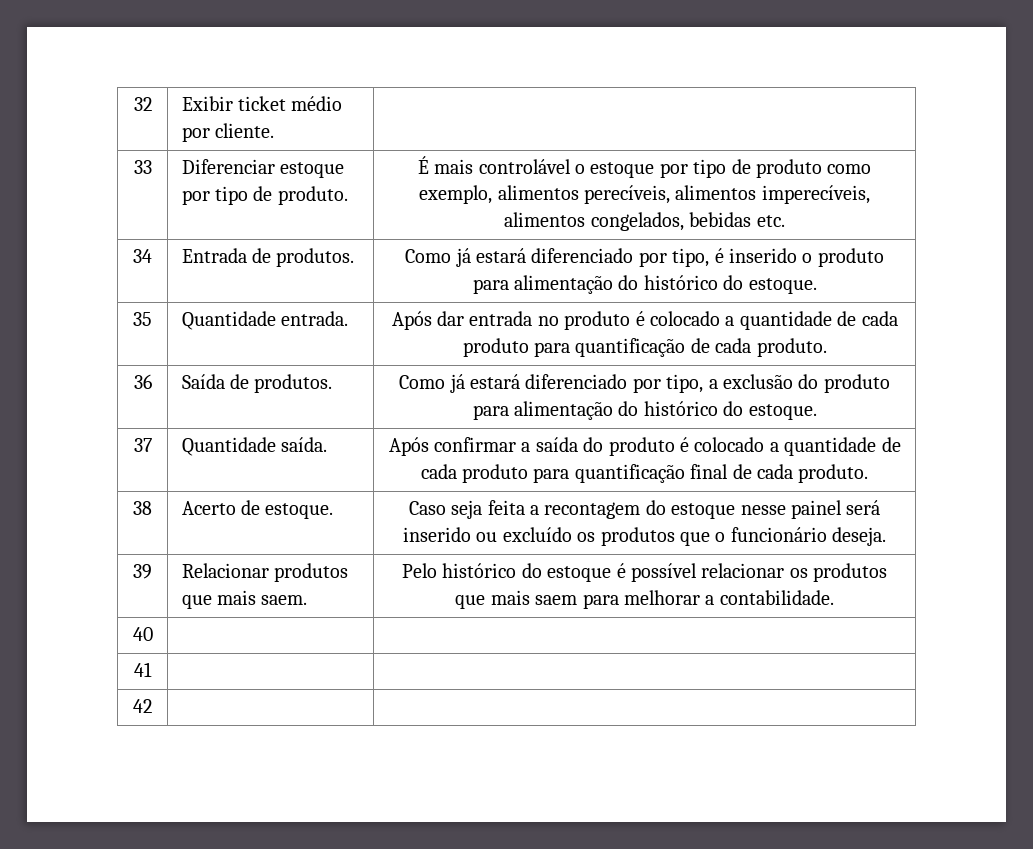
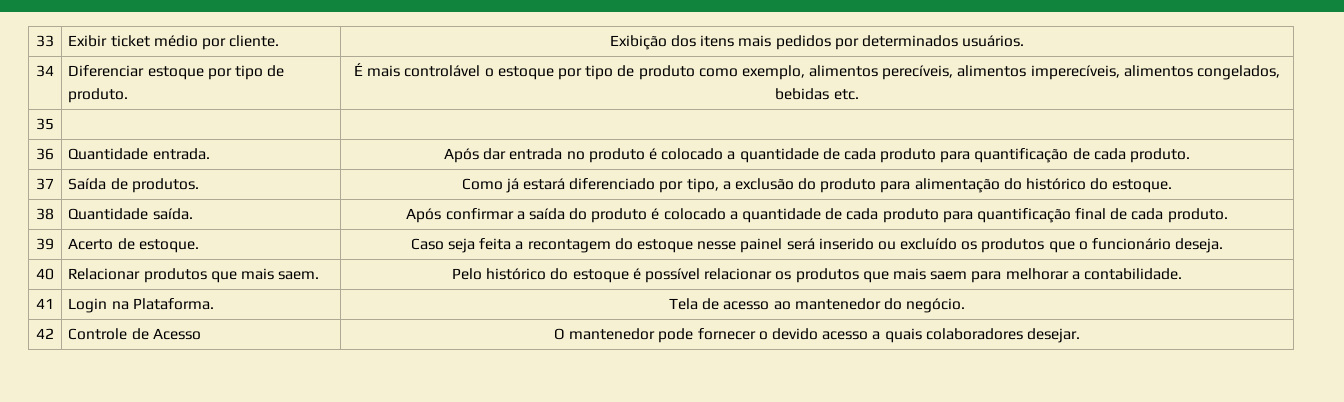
- 32 | Exibir ticket médio por cliente. |
- 33 | Diferenciar estoque por tipo de produto. | É mais controlável o estoque por tipo de produto como exemplo, alimentos perecíveis, alimentos imperecíveis, alimentos congelados, bebidas etc.
+ 33 | Exibir ticket médio por cliente. | Exibição dos itens mais pedidos por determinados usuários.
+ 34 | Diferenciar estoque por tipo de produto. | É mais controlável o estoque por tipo de produto como exemplo, alimentos perecíveis, alimentos imperecíveis, alimentos congelados, bebidas etc.
- 34 | Entrada de produtos. | Como já estará diferenciado por tipo, é inserido o produto para alimentação do histórico do estoque.
- 35 | Quantidade entrada. | Após dar entrada no produto é colocado a quantidade de cada produto para quantificação de cada produto.
+ 35 | |
+ 36 | Quantidade entrada. | Após dar entrada no produto é colocado a quantidade de cada produto para quantificação de cada produto.
- 36 | Saída de produtos. | Como já estará diferenciado por tipo, a exclusão do produto para alimentação do histórico do estoque.
+ 37 | Saída de produtos. | Como já estará diferenciado por tipo, a exclusão do produto para alimentação do histórico do estoque.
- 37 | Quantidade saída. | Após confirmar a saída do produto é colocado a quantidade de cada produto para quantificação final de cada produto.
+ 38 | Quantidade saída. | Após confirmar a saída do produto é colocado a quantidade de cada produto para quantificação final de cada produto.
- 38 | Acerto de estoque. | Caso seja feita a recontagem do estoque nesse painel será inserido ou excluído os produtos que o funcionário deseja.
+ 39 | Acerto de estoque. | Caso seja feita a recontagem do estoque nesse painel será inserido ou excluído os produtos que o funcionário deseja.
- 39 | Relacionar produtos que mais saem. | Pelo histórico do estoque é possível relacionar os produtos que mais saem para melhorar a contabilidade.
+ 40 | Relacionar produtos que mais saem. | Pelo histórico do estoque é possível relacionar os produtos que mais saem para melhorar a contabilidade.
- 40 | |
- 41 | |
- 42 | |
+ 41 | Login na Plataforma. | Tela de acesso ao mantenedor do negócio.
+ 42 | Controle de Acesso | O mantenedor pode fornecer o devido acesso a quais colaboradores desejar.

